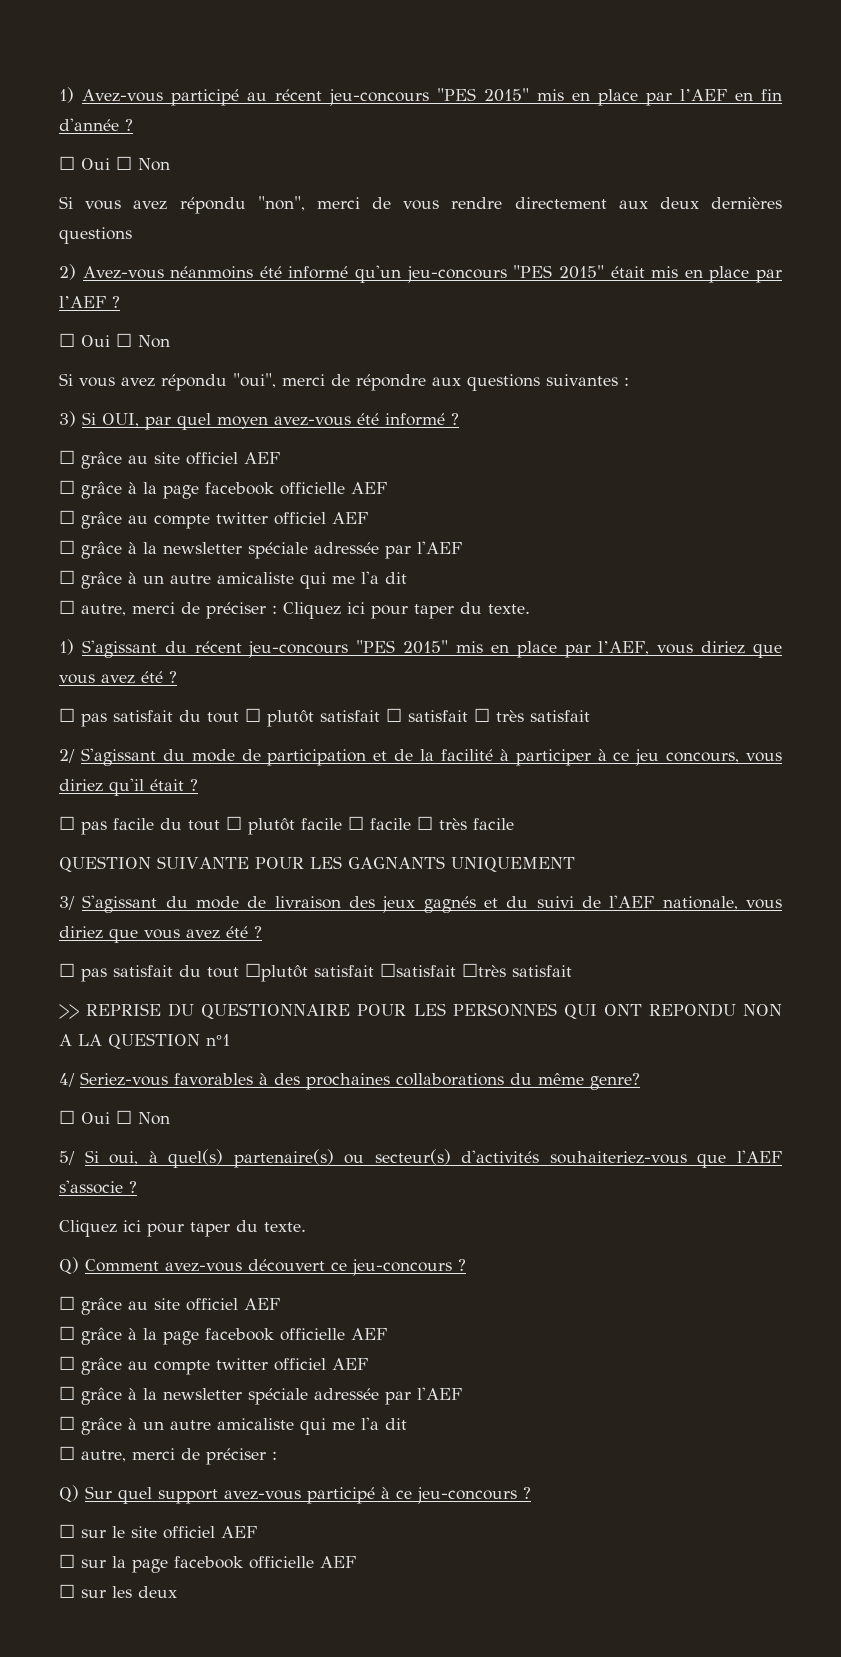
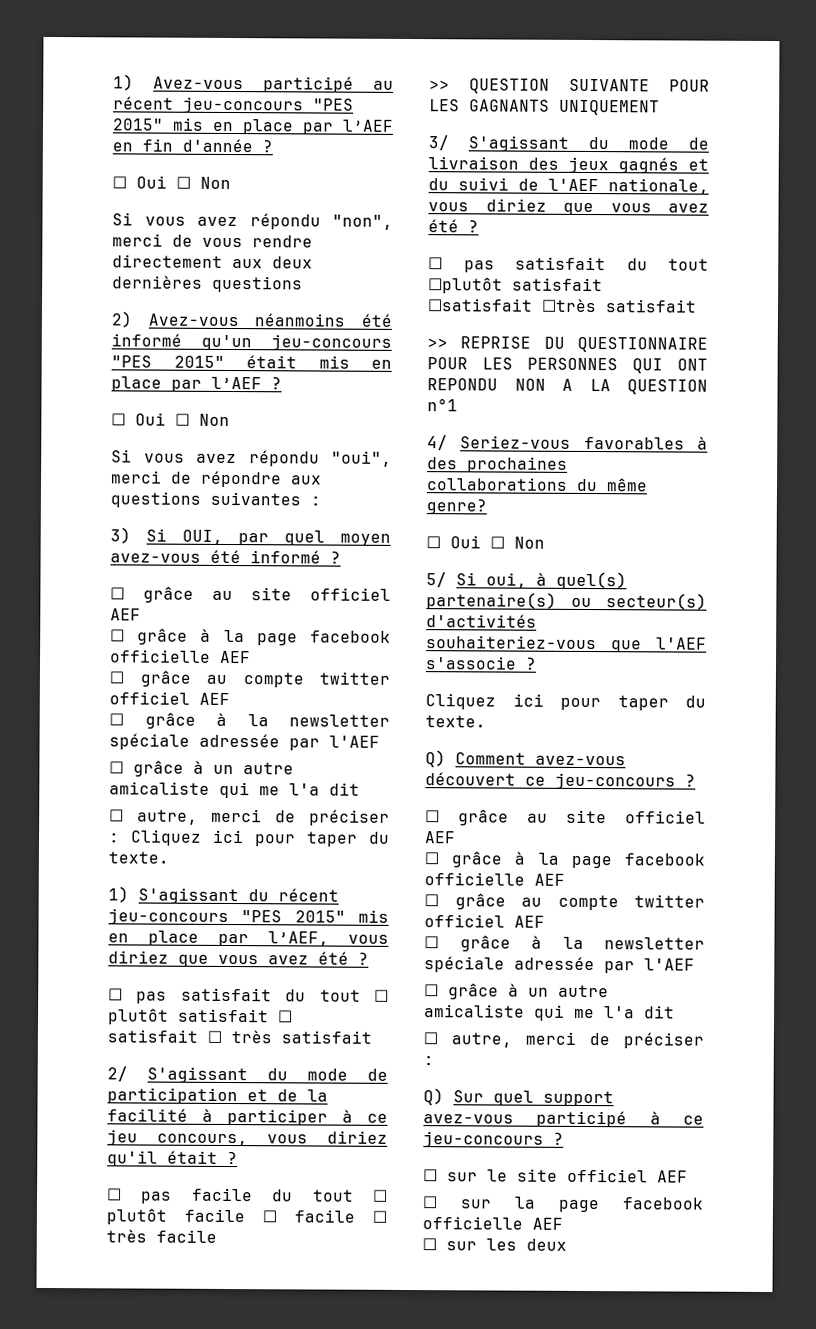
- QUESTION SUIVANTE POUR LES GAGNANTS UNIQUEMENT
+ >> QUESTION SUIVANTE POUR LES GAGNANTS UNIQUEMENT

